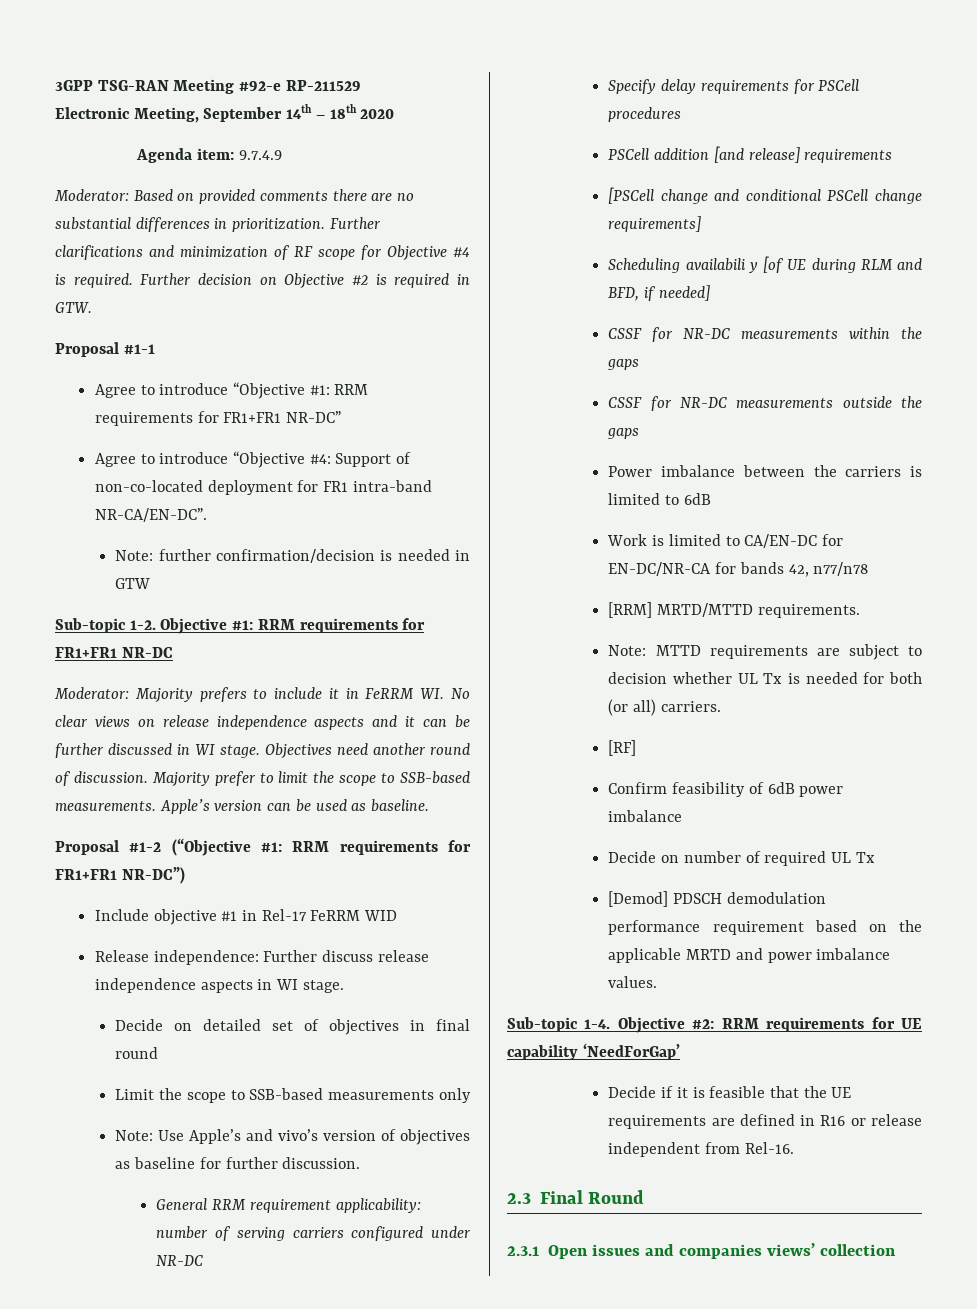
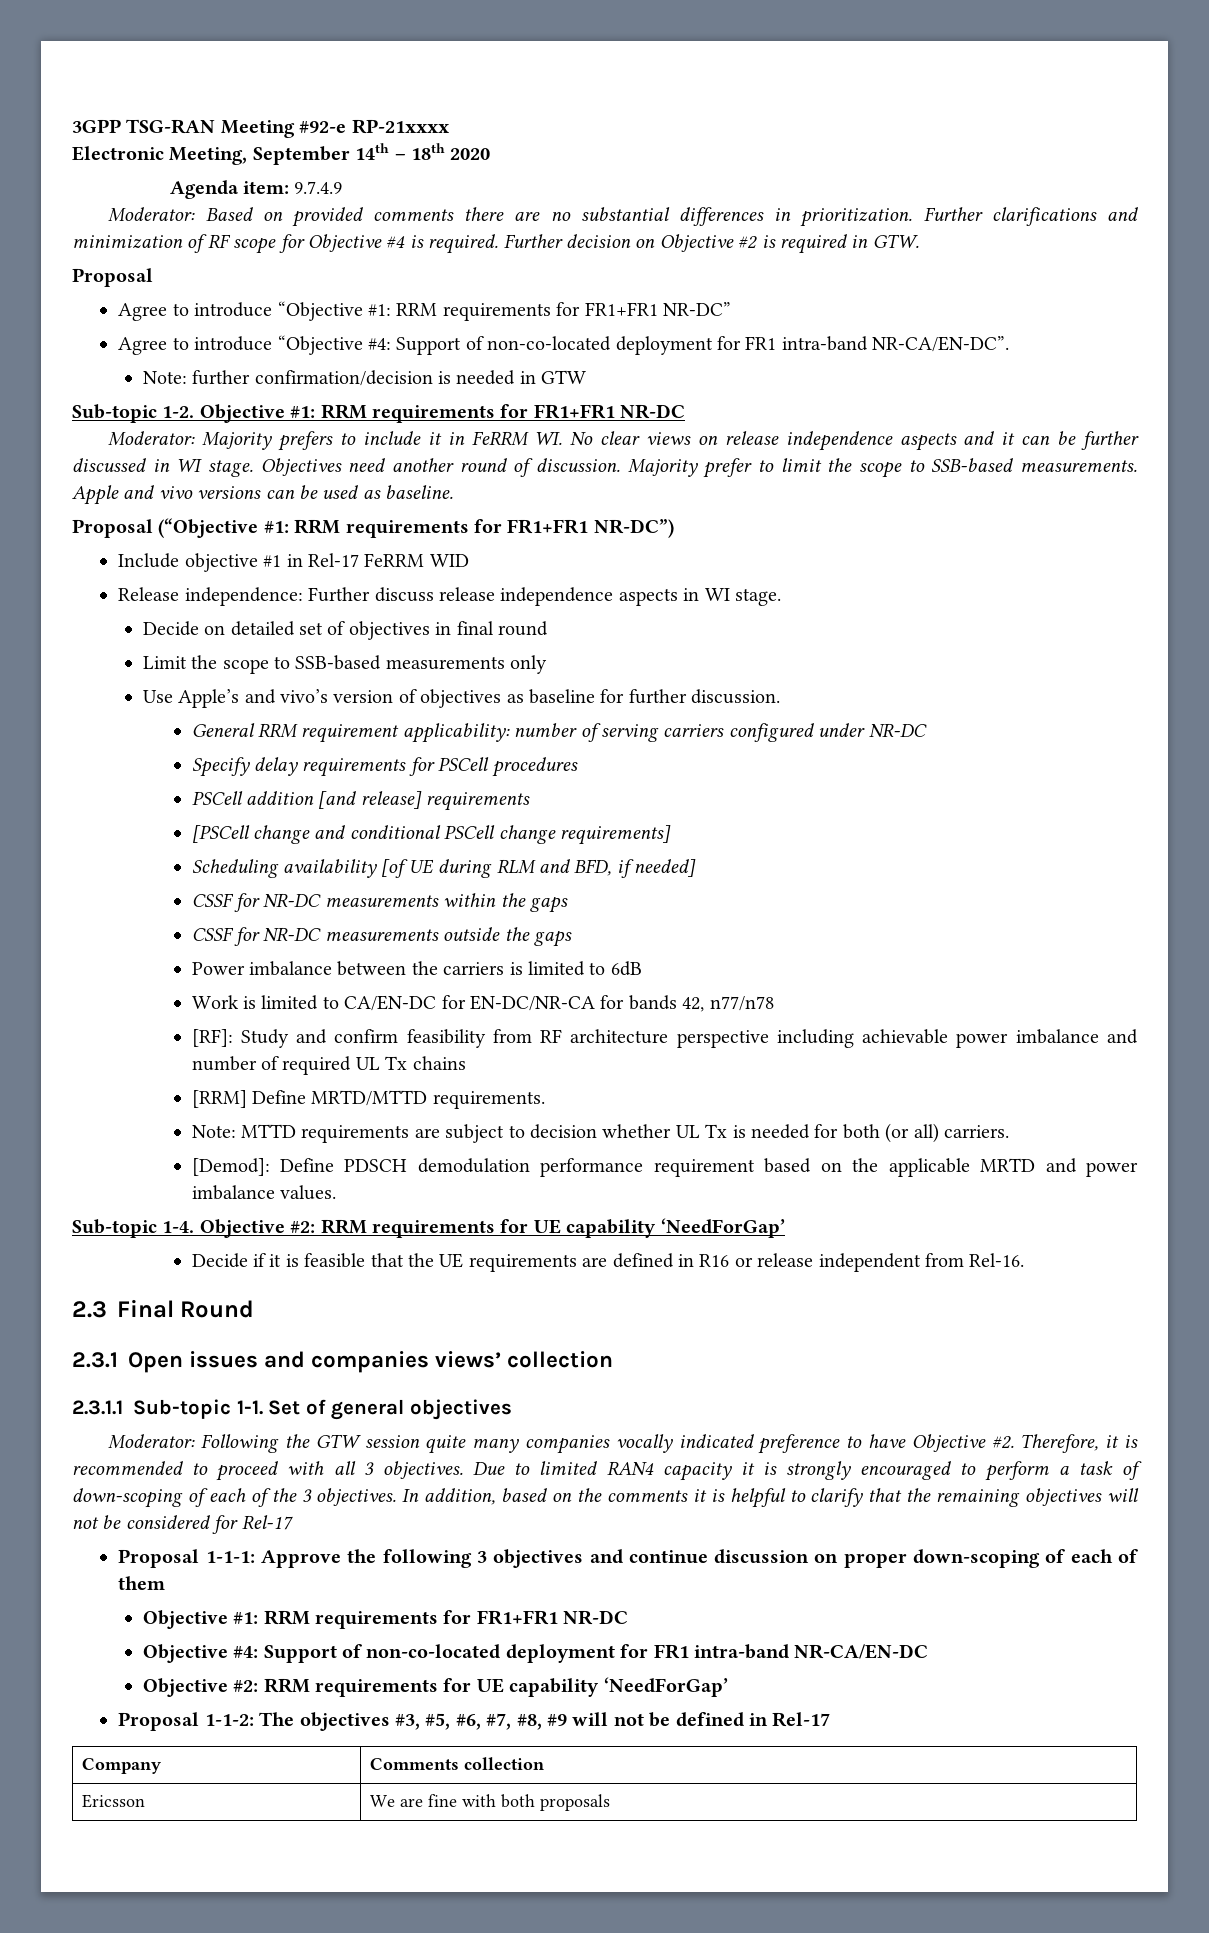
- 3GPP TSG-RAN Meeting #92-e RP-211529
+ 3GPP TSG-RAN Meeting #92-e RP-21xxxx
  Further decision on Objective #2 is required in GTW.
- Proposal #1-1
+ Proposal
- Apple’s version can be used as baseline.
+ Apple and vivo versions can be used as baseline.
- Proposal #1-2 (“Objective #1: RRM requirements for FR1+FR1 NR-DC”)
+ Proposal (“Objective #1: RRM requirements for FR1+FR1 NR-DC”)
- Note: Use Apple’s and vivo’s version of objectives as baseline for further discussion.
+ Use Apple’s and vivo’s version of objectives as baseline for further discussion.
- Scheduling availabili y [of UE during RLM and BFD, if needed]
+ Scheduling availability [of UE during RLM and BFD, if needed]
+ [RF]: Study and confirm feasibility from RF architecture perspective including achievable power imbalance and number of required UL Tx chains
- [RRM] MRTD/MTTD requirements.
+ [RRM] Define MRTD/MTTD requirements.
- [RF]
- Confirm feasibility of 6dB power imbalance
- Decide on number of required UL Tx
- [Demod] PDSCH demodulation performance requirement based on the applicable MRTD and power imbalance values.
+ [Demod]: Define PDSCH demodulation performance requirement based on the applicable MRTD and power imbalance values.
+ 2.3.1.1 Sub-topic 1-1. Set of general objectives
+ Moderator: Following the GTW session quite many companies vocally indicated preference to have Objective #2. Therefore, it is recommended to proceed with all 3 objectives. Due to limited RAN4 capacity it is strongly encouraged to perform a task of down-scoping of each of the 3 objectives. In addition, based on the comments it is helpful to clarify that the remaining objectives will not be considered for Rel-17
+ Proposal 1-1-1: Approve the following 3 objectives and continue discussion on proper down-scoping of each of them
+ Objective #1: RRM requirements for FR1+FR1 NR-DC
+ Objective #4: Support of non-co-located deployment for FR1 intra-band NR-CA/EN-DC
+ Objective #2: RRM requirements for UE capability ‘NeedForGap’
+ Proposal 1-1-2: The objectives #3, #5, #6, #7, #8, #9 will not be defined in Rel-17
+ Company | Comments collection
+ Ericsson | We are fine with both proposals

